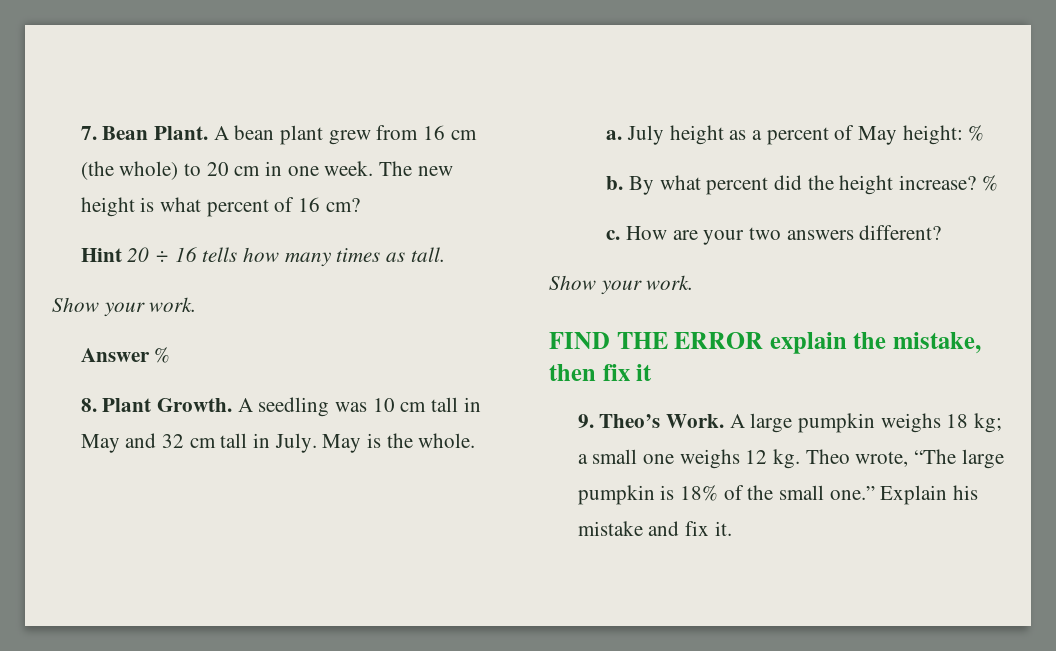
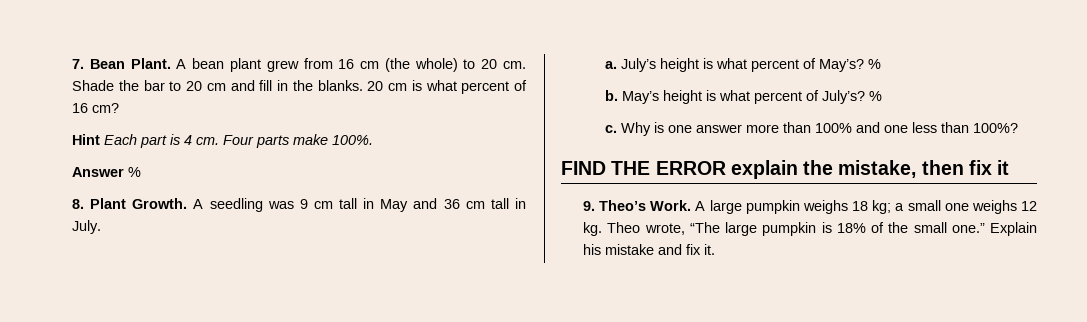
- A bean plant grew from 16 cm (the whole) to 20 cm in one week. The new height is what percent of 16 cm?
+ A bean plant grew from 16 cm (the whole) to 20 cm. Shade the bar to 20 cm and fill in the blanks. 20 cm is what percent of 16 cm?
- Hint 20 ÷ 16 tells how many times as tall.
- Show your work.
+ Hint Each part is 4 cm. Four parts make 100%.
- A seedling was 10 cm tall in May and 32 cm tall in July. May is the whole.
- a. July height as a percent of May height: %
- b. By what percent did the height increase? %
- c. How are your two answers different?
- Show your work.
+ A seedling was 9 cm tall in May and 36 cm tall in July.
+ a. July’s height is what percent of May’s? %
+ b. May’s height is what percent of July’s? %
+ c. Why is one answer more than 100% and one less than 100%?

